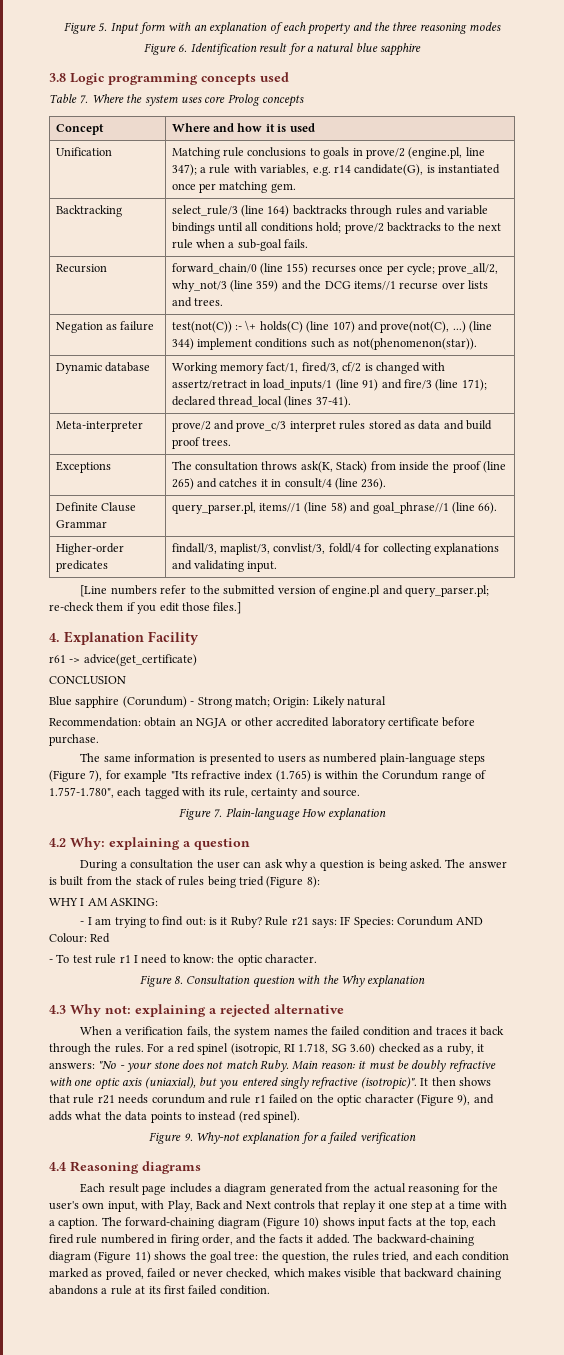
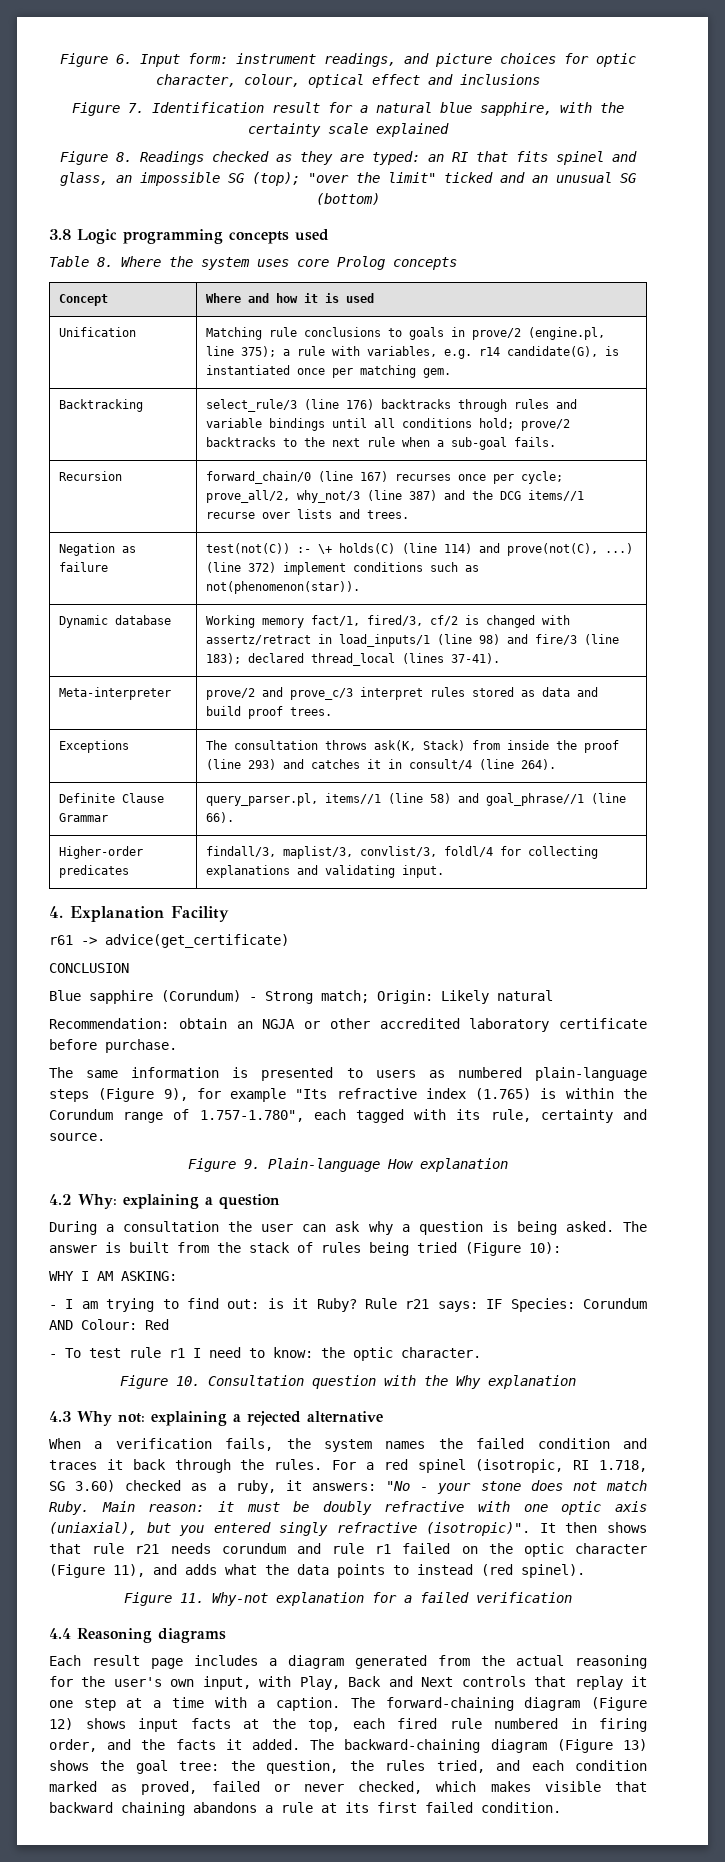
- Figure 5. Input form with an explanation of each property and the three reasoning modes
- Figure 6. Identification result for a natural blue sapphire
+ Figure 6. Input form: instrument readings, and picture choices for optic character, colour, optical effect and inclusions
+ Figure 7. Identification result for a natural blue sapphire, with the certainty scale explained
+ Figure 8. Readings checked as they are typed: an RI that fits spinel and glass, an impossible SG (top); "over the limit" ticked and an unusual SG (bottom)
- Table 7. Where the system uses core Prolog concepts
+ Table 8. Where the system uses core Prolog concepts
- Unification | Matching rule conclusions to goals in prove/2 (engine.pl, line 347); a rule with variables, e.g. r14 candidate(G), is instantiated once per matching gem.
+ Unification | Matching rule conclusions to goals in prove/2 (engine.pl, line 375); a rule with variables, e.g. r14 candidate(G), is instantiated once per matching gem.
- Backtracking | select_rule/3 (line 164) backtracks through rules and variable bindings until all conditions hold; prove/2 backtracks to the next rule when a sub-goal fails.
+ Backtracking | select_rule/3 (line 176) backtracks through rules and variable bindings until all conditions hold; prove/2 backtracks to the next rule when a sub-goal fails.
- Recursion | forward_chain/0 (line 155) recurses once per cycle; prove_all/2, why_not/3 (line 359) and the DCG items//1 recurse over lists and trees.
+ Recursion | forward_chain/0 (line 167) recurses once per cycle; prove_all/2, why_not/3 (line 387) and the DCG items//1 recurse over lists and trees.
- Negation as failure | test(not(C)) :- \+ holds(C) (line 107) and prove(not(C), ...) (line 344) implement conditions such as not(phenomenon(star)).
+ Negation as failure | test(not(C)) :- \+ holds(C) (line 114) and prove(not(C), ...) (line 372) implement conditions such as not(phenomenon(star)).
- Dynamic database | Working memory fact/1, fired/3, cf/2 is changed with assertz/retract in load_inputs/1 (line 91) and fire/3 (line 171); declared thread_local (lines 37-41).
+ Dynamic database | Working memory fact/1, fired/3, cf/2 is changed with assertz/retract in load_inputs/1 (line 98) and fire/3 (line 183); declared thread_local (lines 37-41).
- Exceptions | The consultation throws ask(K, Stack) from inside the proof (line 265) and catches it in consult/4 (line 236).
+ Exceptions | The consultation throws ask(K, Stack) from inside the proof (line 293) and catches it in consult/4 (line 264).
- [Line numbers refer to the submitted version of engine.pl and query_parser.pl; re-check them if you edit those files.]
- The same information is presented to users as numbered plain-language steps (Figure 7), for example "Its refractive index (1.765) is within the Corundum range of 1.757-1.780", each tagged with its rule, certainty and source.
+ The same information is presented to users as numbered plain-language steps (Figure 9), for example "Its refractive index (1.765) is within the Corundum range of 1.757-1.780", each tagged with its rule, certainty and source.
- Figure 7. Plain-language How explanation
+ Figure 9. Plain-language How explanation
- The answer is built from the stack of rules being tried (Figure 8):
+ The answer is built from the stack of rules being tried (Figure 10):
- Figure 8. Consultation question with the Why explanation
+ Figure 10. Consultation question with the Why explanation
- It then shows that rule r21 needs corundum and rule r1 failed on the optic character (Figure 9), and adds what the data points to instead (red spinel).
+ It then shows that rule r21 needs corundum and rule r1 failed on the optic character (Figure 11), and adds what the data points to instead (red spinel).
- Figure 9. Why-not explanation for a failed verification
+ Figure 11. Why-not explanation for a failed verification
- The forward-chaining diagram (Figure 10) shows input facts at the top, each fired rule numbered in firing order, and the facts it added.
+ The forward-chaining diagram (Figure 12) shows input facts at the top, each fired rule numbered in firing order, and the facts it added.
- The backward-chaining diagram (Figure 11) shows the goal tree: the question, the rules tried, and each condition marked as proved, failed or never checked, which makes visible that backward chaining abandons a rule at its first failed condition.
+ The backward-chaining diagram (Figure 13) shows the goal tree: the question, the rules tried, and each condition marked as proved, failed or never checked, which makes visible that backward chaining abandons a rule at its first failed condition.

